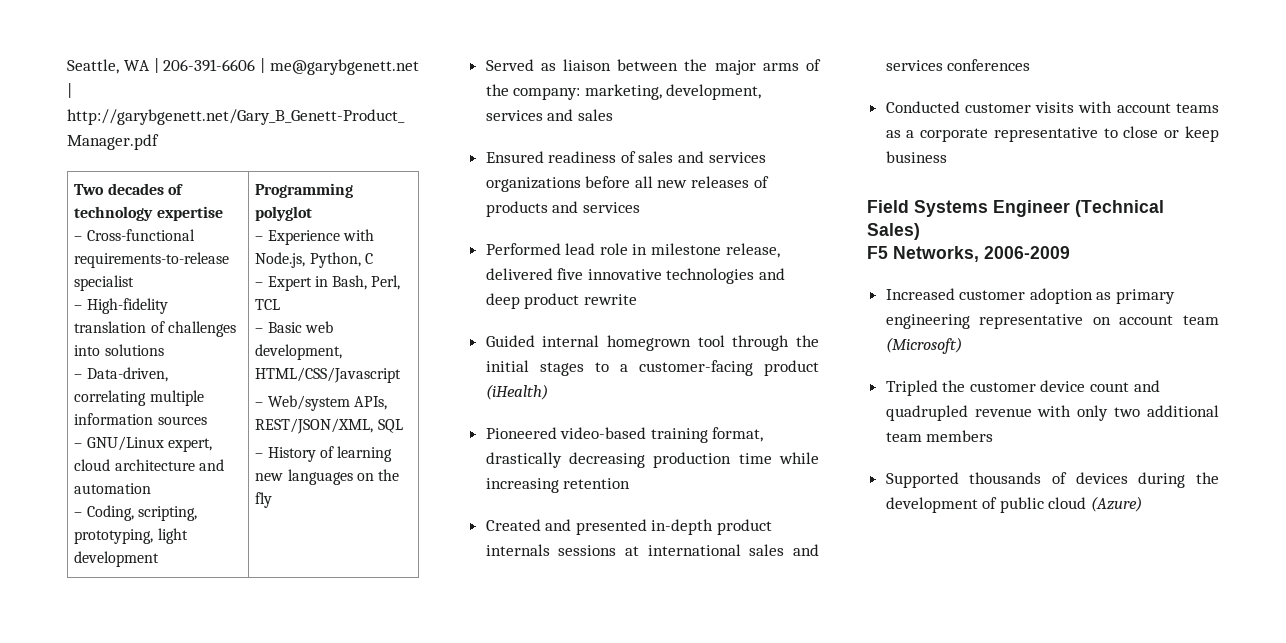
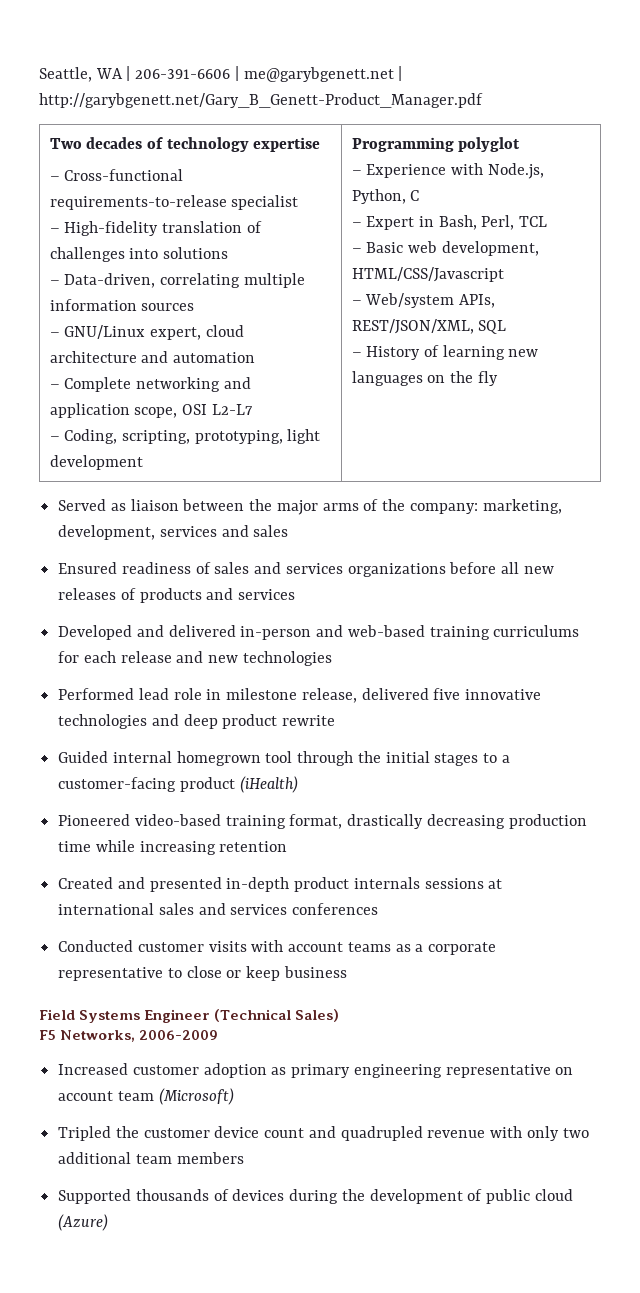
+ – Complete networking and application scope, OSI L2-L7
+ Developed and delivered in-person and web-based training curriculums for each release and new technologies

